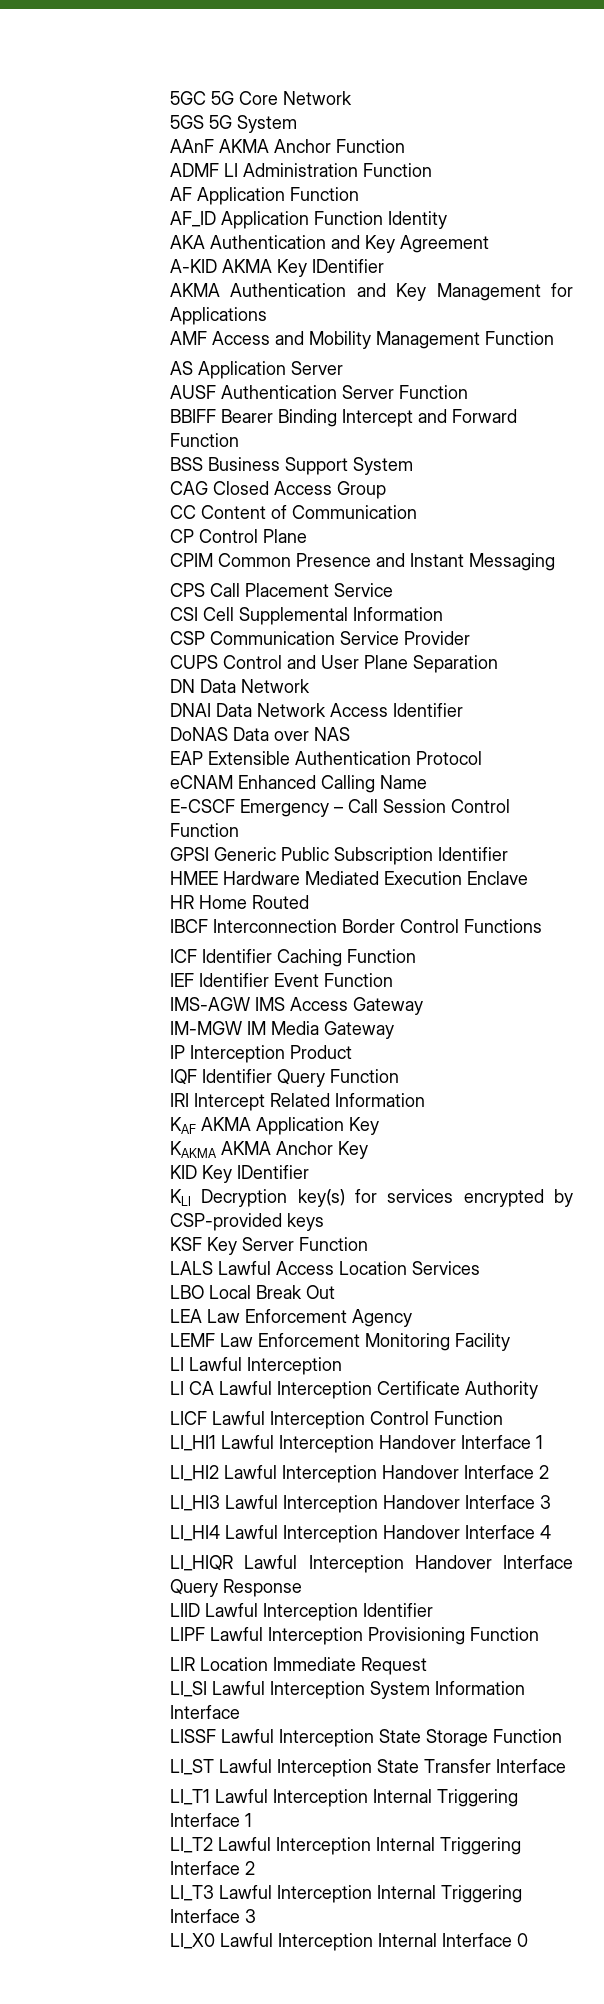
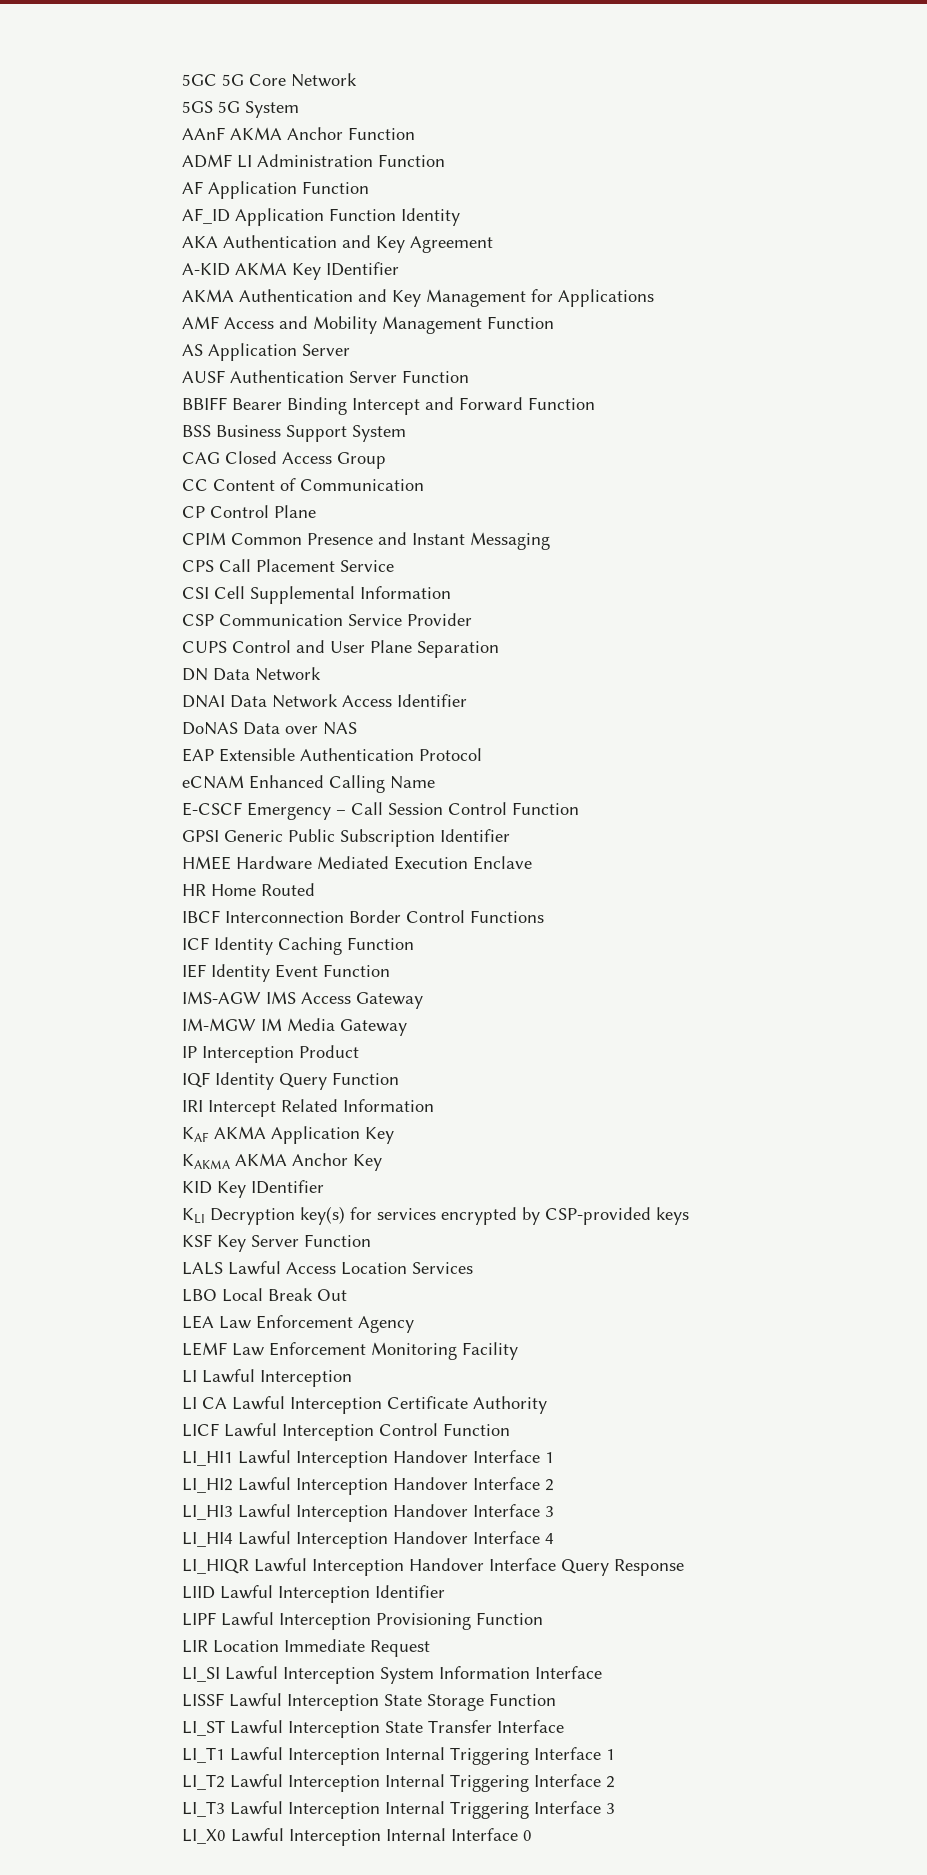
- ICF Identifier Caching Function
+ ICF Identity Caching Function
- IEF Identifier Event Function
+ IEF Identity Event Function
- IQF Identifier Query Function
+ IQF Identity Query Function

